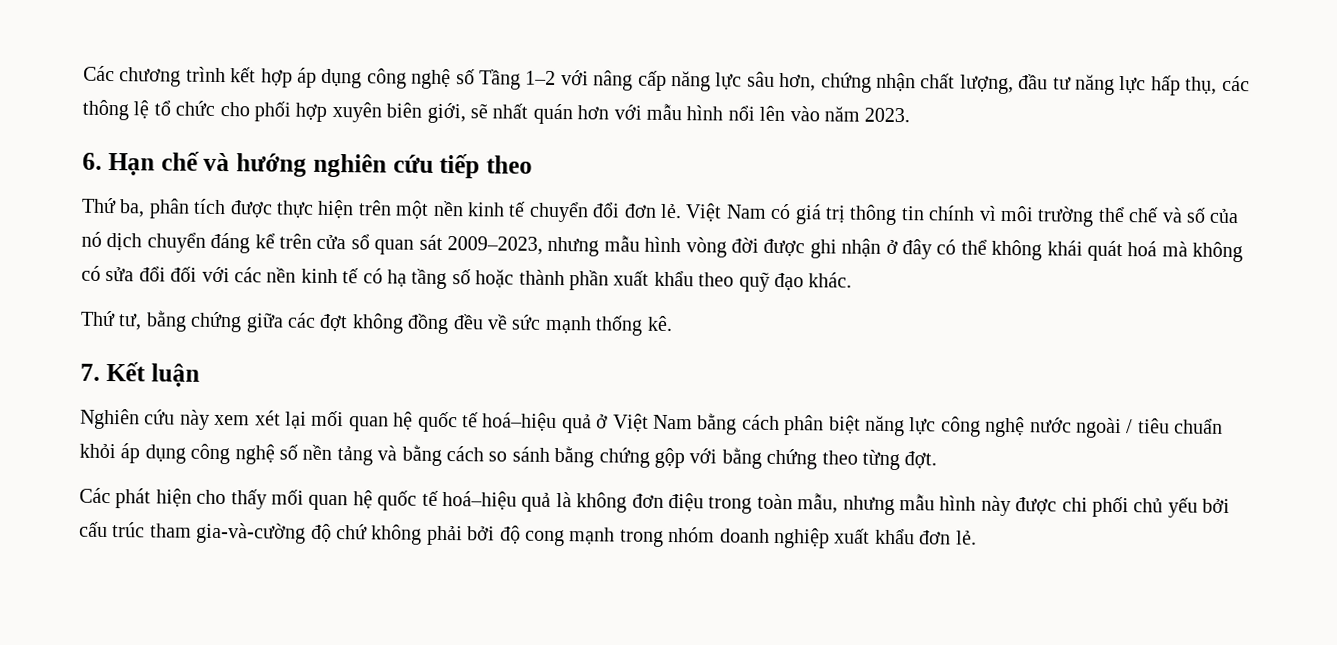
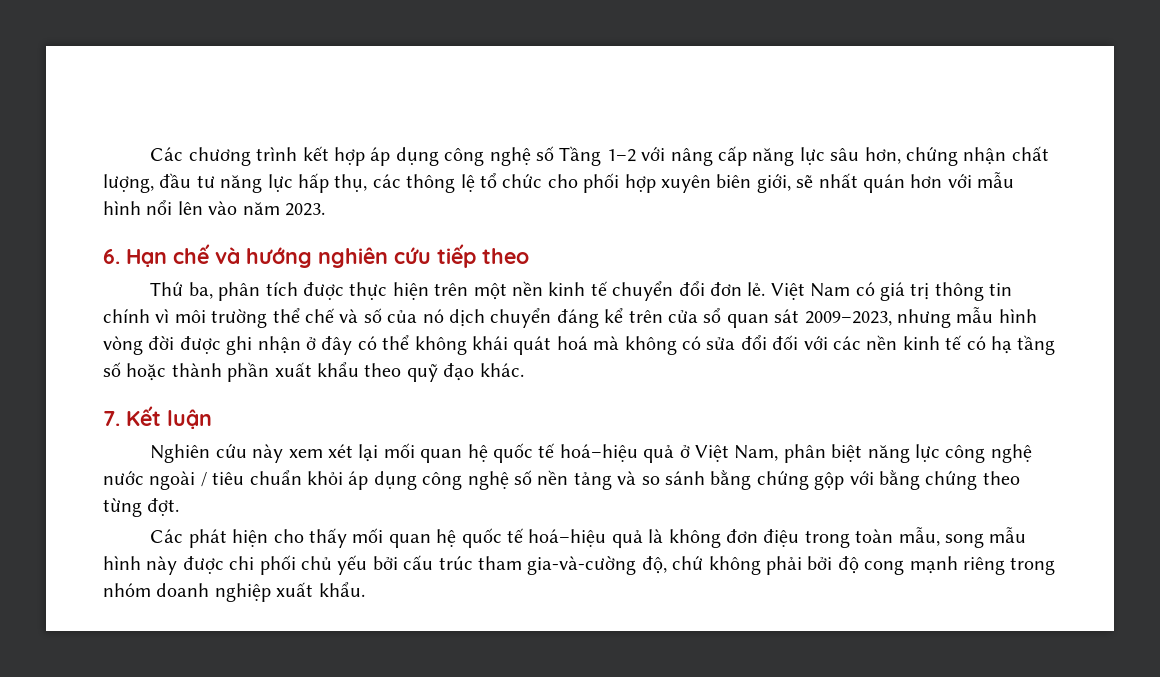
- Thứ tư, bằng chứng giữa các đợt không đồng đều về sức mạnh thống kê.
- Nghiên cứu này xem xét lại mối quan hệ quốc tế hoá–hiệu quả ở Việt Nam bằng cách phân biệt năng lực công nghệ nước ngoài / tiêu chuẩn khỏi áp dụng công nghệ số nền tảng và bằng cách so sánh bằng chứng gộp với bằng chứng theo từng đợt.
+ Nghiên cứu này xem xét lại mối quan hệ quốc tế hoá–hiệu quả ở Việt Nam, phân biệt năng lực công nghệ nước ngoài / tiêu chuẩn khỏi áp dụng công nghệ số nền tảng và so sánh bằng chứng gộp với bằng chứng theo từng đợt.
- Các phát hiện cho thấy mối quan hệ quốc tế hoá–hiệu quả là không đơn điệu trong toàn mẫu, nhưng mẫu hình này được chi phối chủ yếu bởi cấu trúc tham gia-và-cường độ chứ không phải bởi độ cong mạnh trong nhóm doanh nghiệp xuất khẩu đơn lẻ.
+ Các phát hiện cho thấy mối quan hệ quốc tế hoá–hiệu quả là không đơn điệu trong toàn mẫu, song mẫu hình này được chi phối chủ yếu bởi cấu trúc tham gia-và-cường độ, chứ không phải bởi độ cong mạnh riêng trong nhóm doanh nghiệp xuất khẩu.

